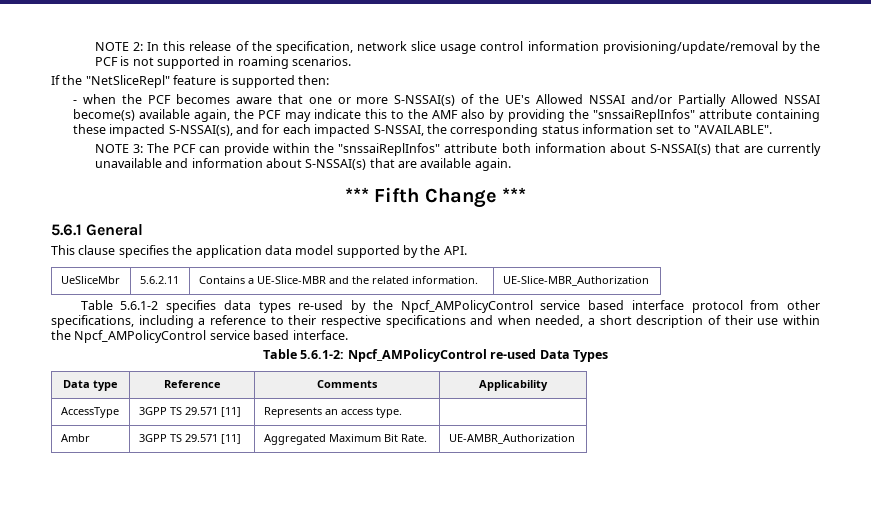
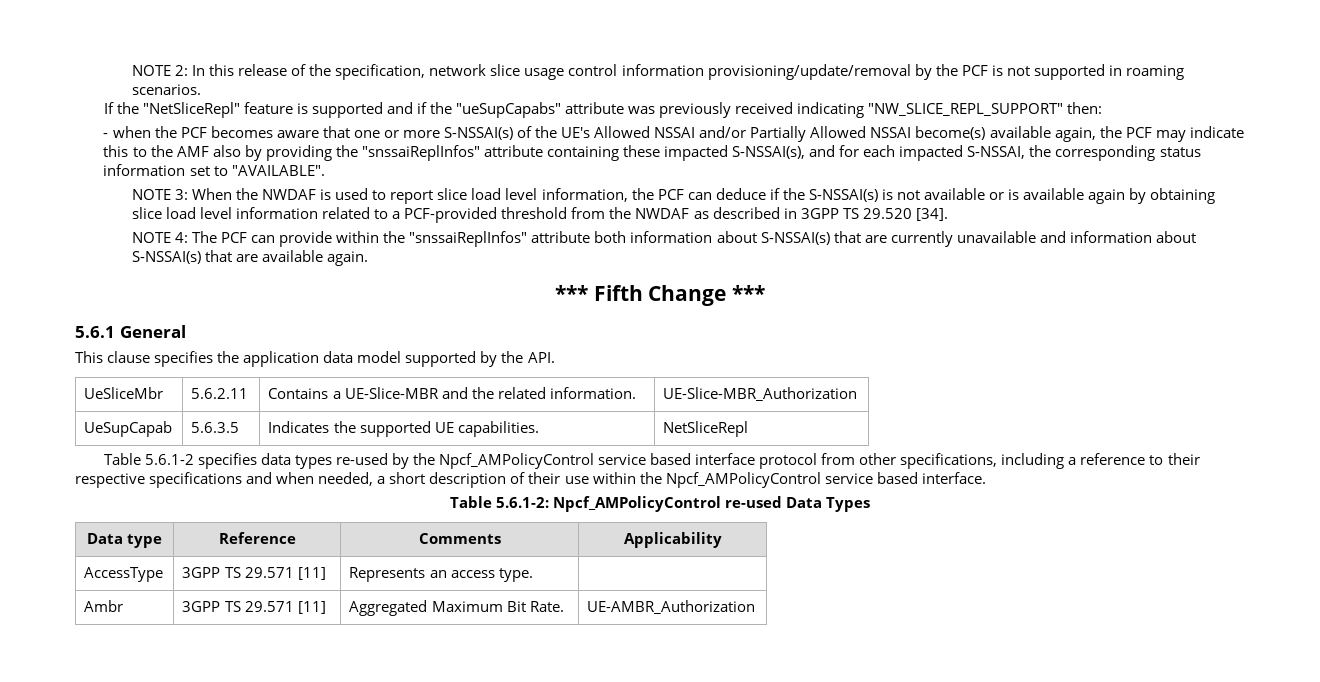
- If the "NetSliceRepl" feature is supported then:
+ If the "NetSliceRepl" feature is supported and if the "ueSupCapabs" attribute was previously received indicating "NW_SLICE_REPL_SUPPORT" then:
- NOTE 3: The PCF can provide within the "snssaiReplInfos" attribute both information about S-NSSAI(s) that are currently unavailable and information about S-NSSAI(s) that are available again.
+ NOTE 3: When the NWDAF is used to report slice load level information, the PCF can deduce if the S-NSSAI(s) is not available or is available again by obtaining slice load level information related to a PCF-provided threshold from the NWDAF as described in 3GPP TS 29.520 [34].
+ NOTE 4: The PCF can provide within the "snssaiReplInfos" attribute both information about S-NSSAI(s) that are currently unavailable and information about S-NSSAI(s) that are available again.
+ UeSupCapab | 5.6.3.5 | Indicates the supported UE capabilities. | NetSliceRepl

